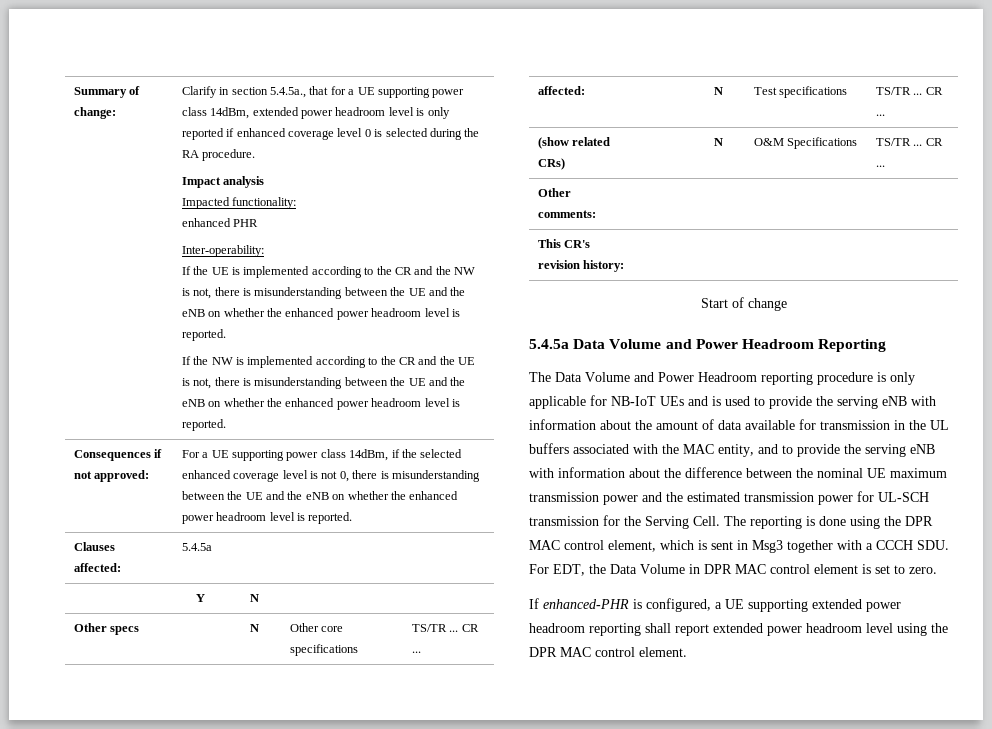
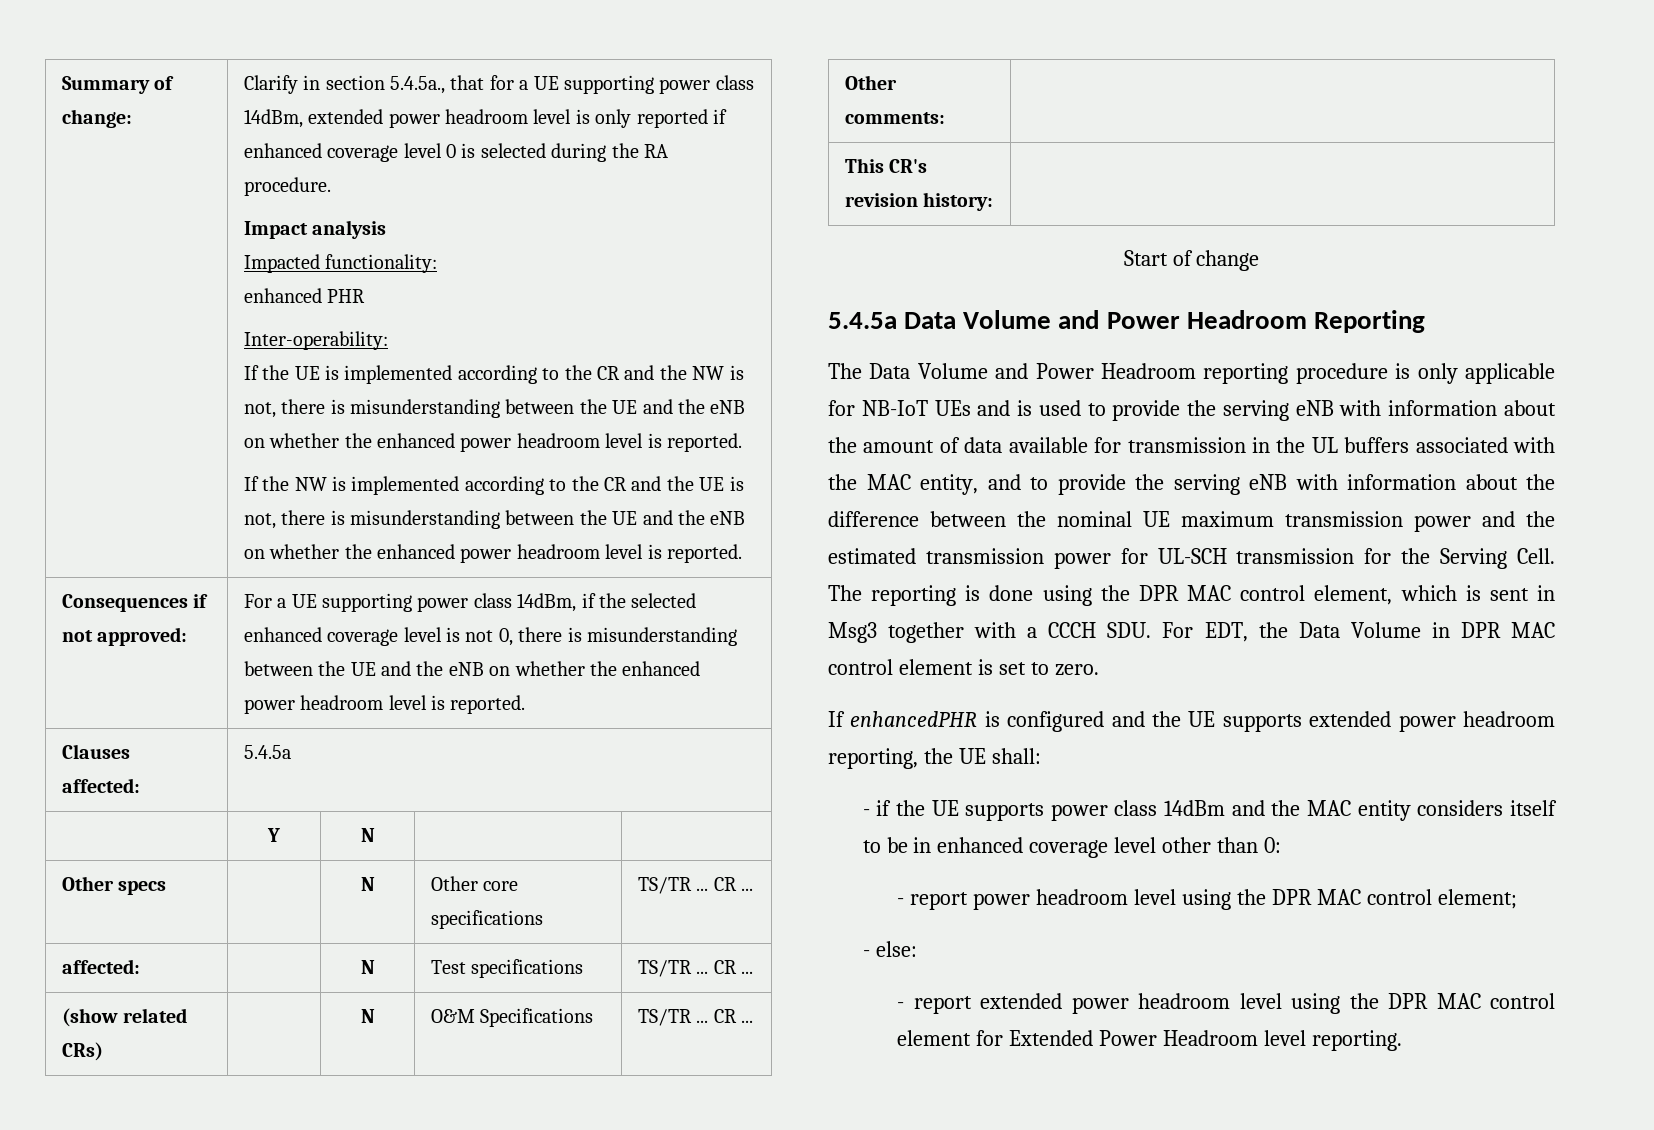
- If enhanced-PHR is configured, a UE supporting extended power headroom reporting shall report extended power headroom level using the DPR MAC control element.
+ If enhancedPHR is configured and the UE supports extended power headroom reporting, the UE shall:
+ - if the UE supports power class 14dBm and the MAC entity considers itself to be in enhanced coverage level other than 0:
+ - report power headroom level using the DPR MAC control element;
+ - else:
+ - report extended power headroom level using the DPR MAC control element for Extended Power Headroom level reporting.

